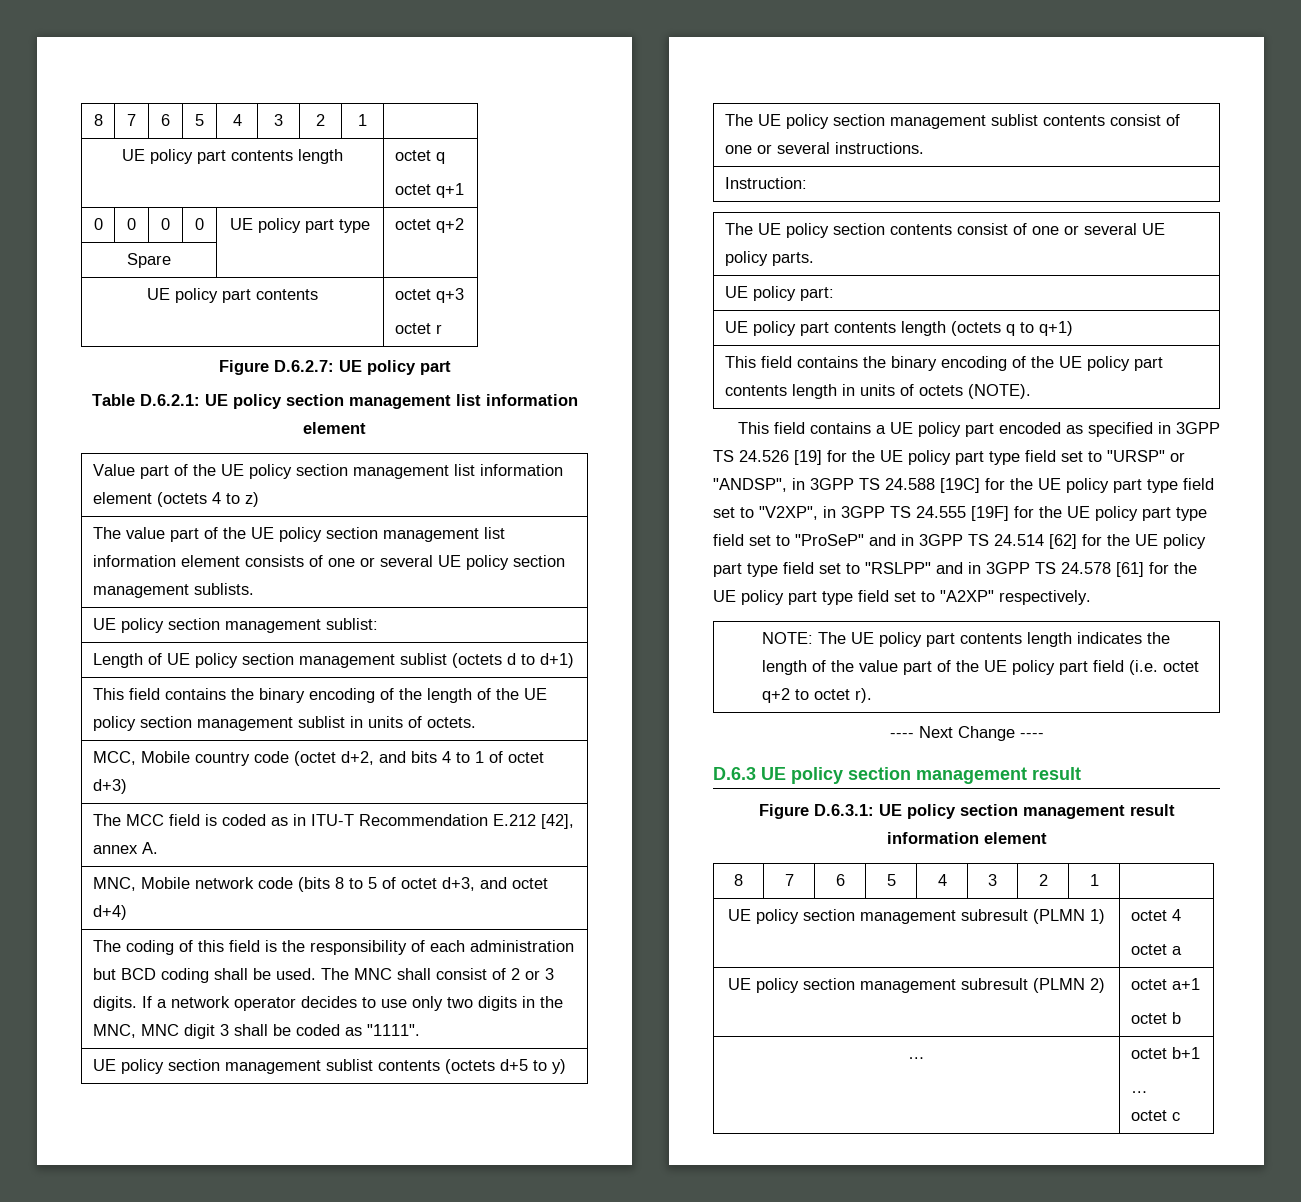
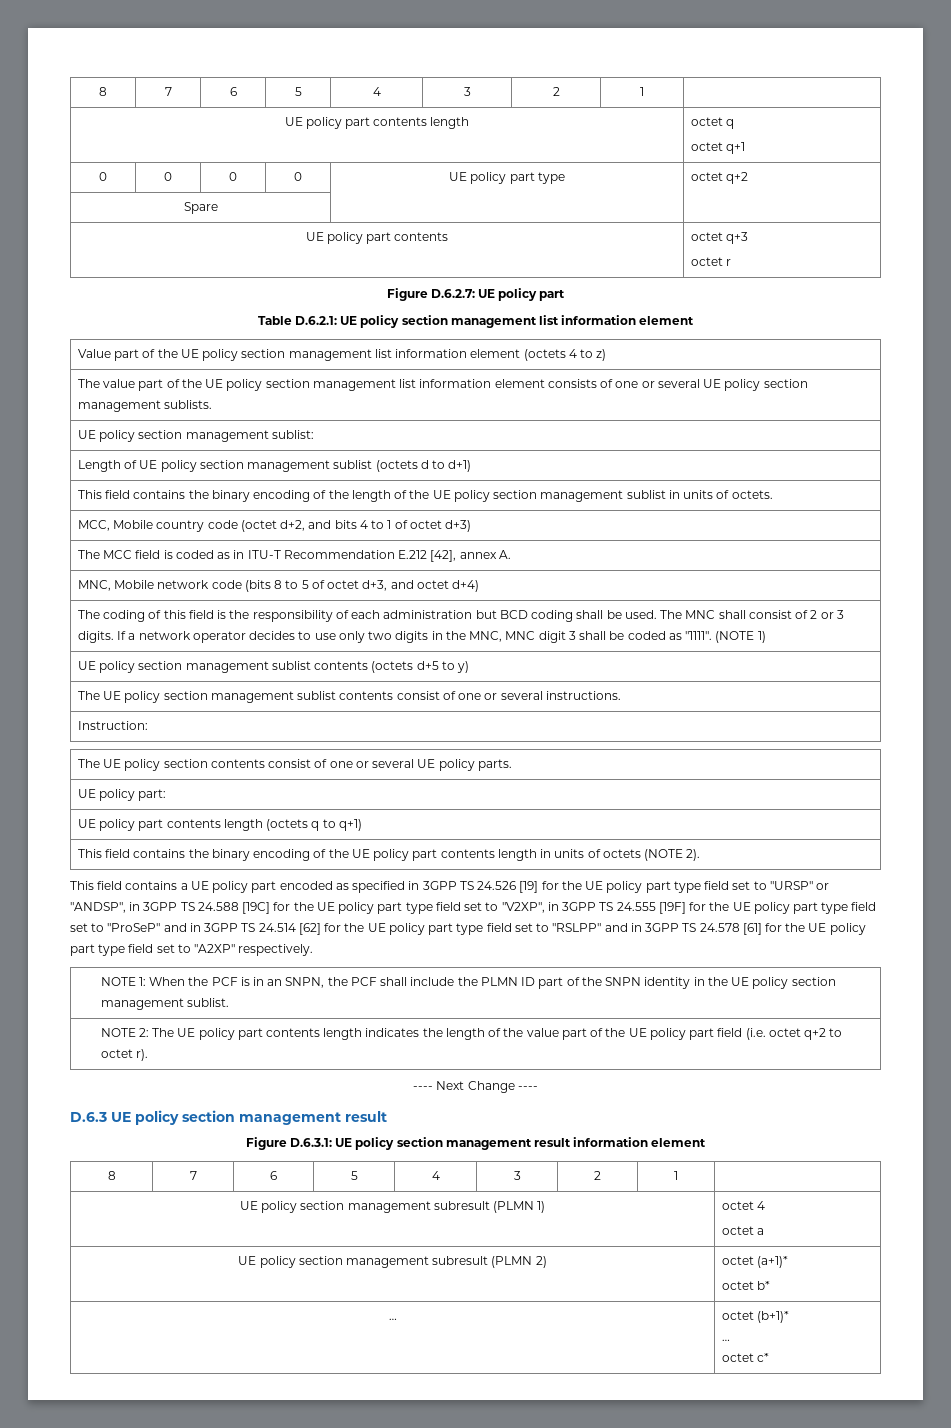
+ (NOTE 1)
- This field contains the binary encoding of the UE policy part contents length in units of octets (NOTE).
+ This field contains the binary encoding of the UE policy part contents length in units of octets (NOTE 2).
- NOTE: The UE policy part contents length indicates the length of the value part of the UE policy part field (i.e. octet q+2 to octet r).
+ NOTE 1: When the PCF is in an SNPN, the PCF shall include the PLMN ID part of the SNPN identity in the UE policy section management sublist.
+ NOTE 2: The UE policy part contents length indicates the length of the value part of the UE policy part field (i.e. octet q+2 to octet r).
- UE policy section management subresult (PLMN 2) | octet a+1
- octet b
+ UE policy section management subresult (PLMN 2) | octet (a+1)*
+ octet b*
- … | octet b+1
+ … | octet (b+1)*
  …
- octet c
+ octet c*

